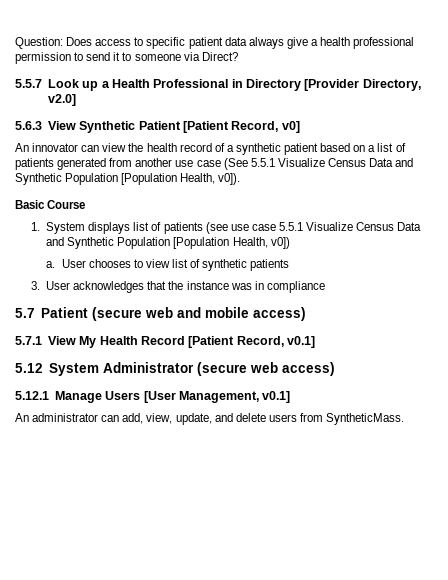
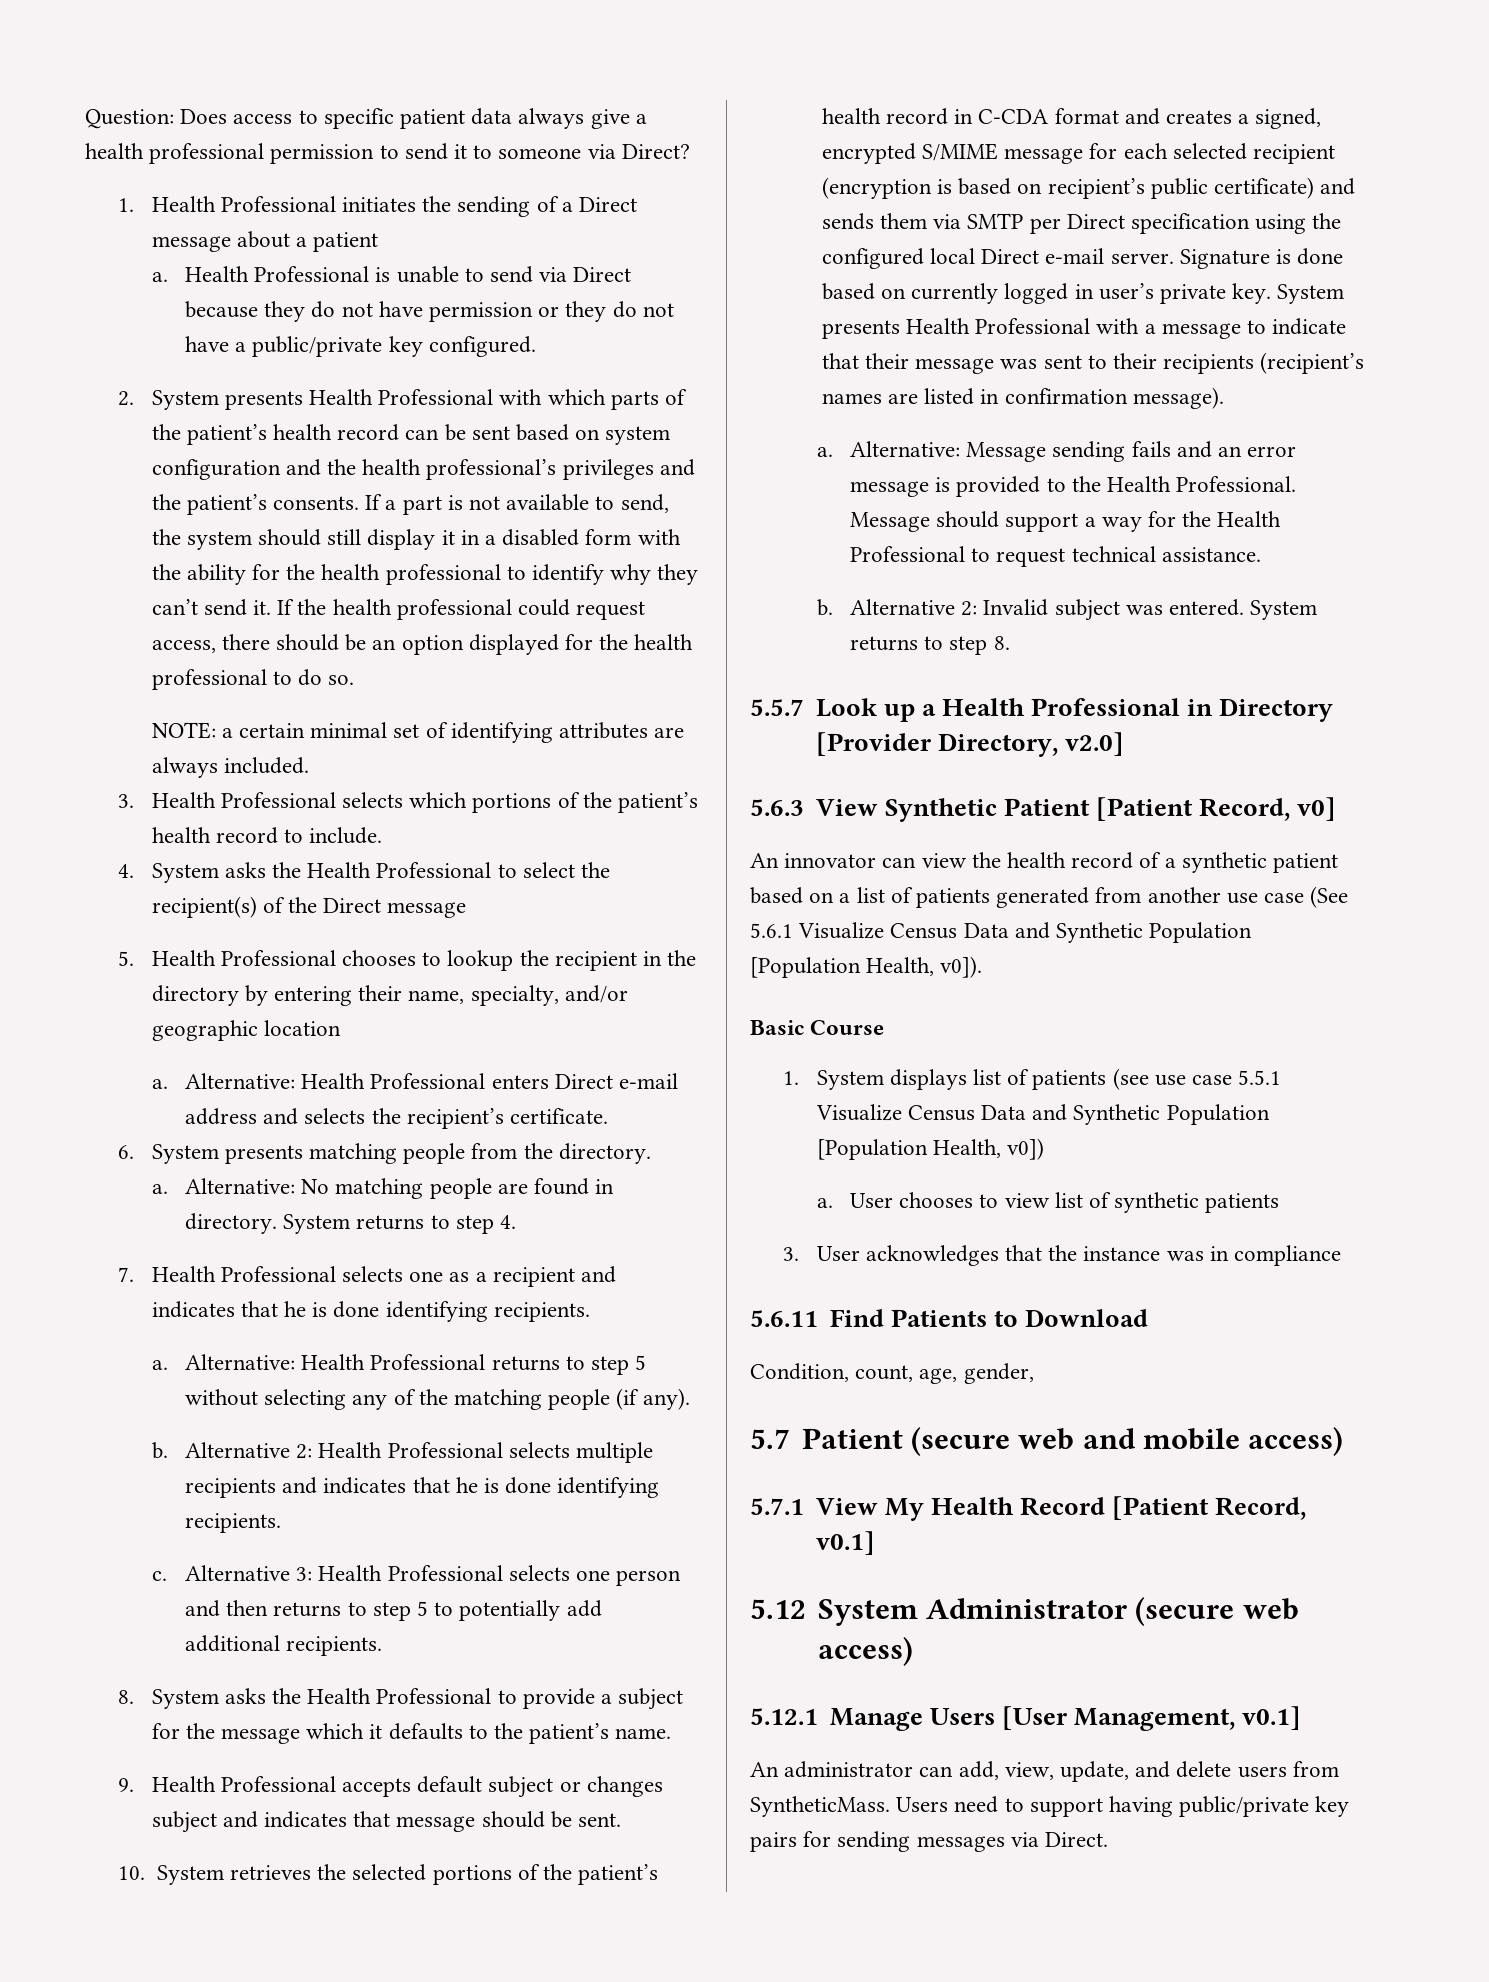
+ 1. Health Professional initiates the sending of a Direct message about a patient
+ a. Health Professional is unable to send via Direct because they do not have permission or they do not have a public/private key configured.
+ 2. System presents Health Professional with which parts of the patient’s health record can be sent based on system configuration and the health professional’s privileges and the patient’s consents. If a part is not available to send, the system should still display it in a disabled form with the ability for the health professional to identify why they can’t send it. If the health professional could request access, there should be an option displayed for the health professional to do so.
+ NOTE: a certain minimal set of identifying attributes are always included.
+ 3. Health Professional selects which portions of the patient’s health record to include.
+ 4. System asks the Health Professional to select the recipient(s) of the Direct message
+ 5. Health Professional chooses to lookup the recipient in the directory by entering their name, specialty, and/or geographic location
+ a. Alternative: Health Professional enters Direct e-mail address and selects the recipient’s certificate.
+ 6. System presents matching people from the directory.
+ a. Alternative: No matching people are found in directory. System returns to step 4.
+ 7. Health Professional selects one as a recipient and indicates that he is done identifying recipients.
+ a. Alternative: Health Professional returns to step 5 without selecting any of the matching people (if any).
+ b. Alternative 2: Health Professional selects multiple recipients and indicates that he is done identifying recipients.
+ c. Alternative 3: Health Professional selects one person and then returns to step 5 to potentially add additional recipients.
+ 8. System asks the Health Professional to provide a subject for the message which it defaults to the patient’s name.
+ 9. Health Professional accepts default subject or changes subject and indicates that message should be sent.
+ 10. System retrieves the selected portions of the patient’s health record in C-CDA format and creates a signed, encrypted S/MIME message for each selected recipient (encryption is based on recipient’s public certificate) and sends them via SMTP per Direct specification using the configured local Direct e-mail server. Signature is done based on currently logged in user’s private key. System presents Health Professional with a message to indicate that their message was sent to their recipients (recipient’s names are listed in confirmation message).
+ a. Alternative: Message sending fails and an error message is provided to the Health Professional. Message should support a way for the Health Professional to request technical assistance.
+ b. Alternative 2: Invalid subject was entered. System returns to step 8.
- An innovator can view the health record of a synthetic patient based on a list of patients generated from another use case (See 5.5.1 Visualize Census Data and Synthetic Population [Population Health, v0]).
+ An innovator can view the health record of a synthetic patient based on a list of patients generated from another use case (See 5.6.1 Visualize Census Data and Synthetic Population [Population Health, v0]).
+ 5.6.11 Find Patients to Download
+ Condition, count, age, gender,
+ Users need to support having public/private key pairs for sending messages via Direct.

